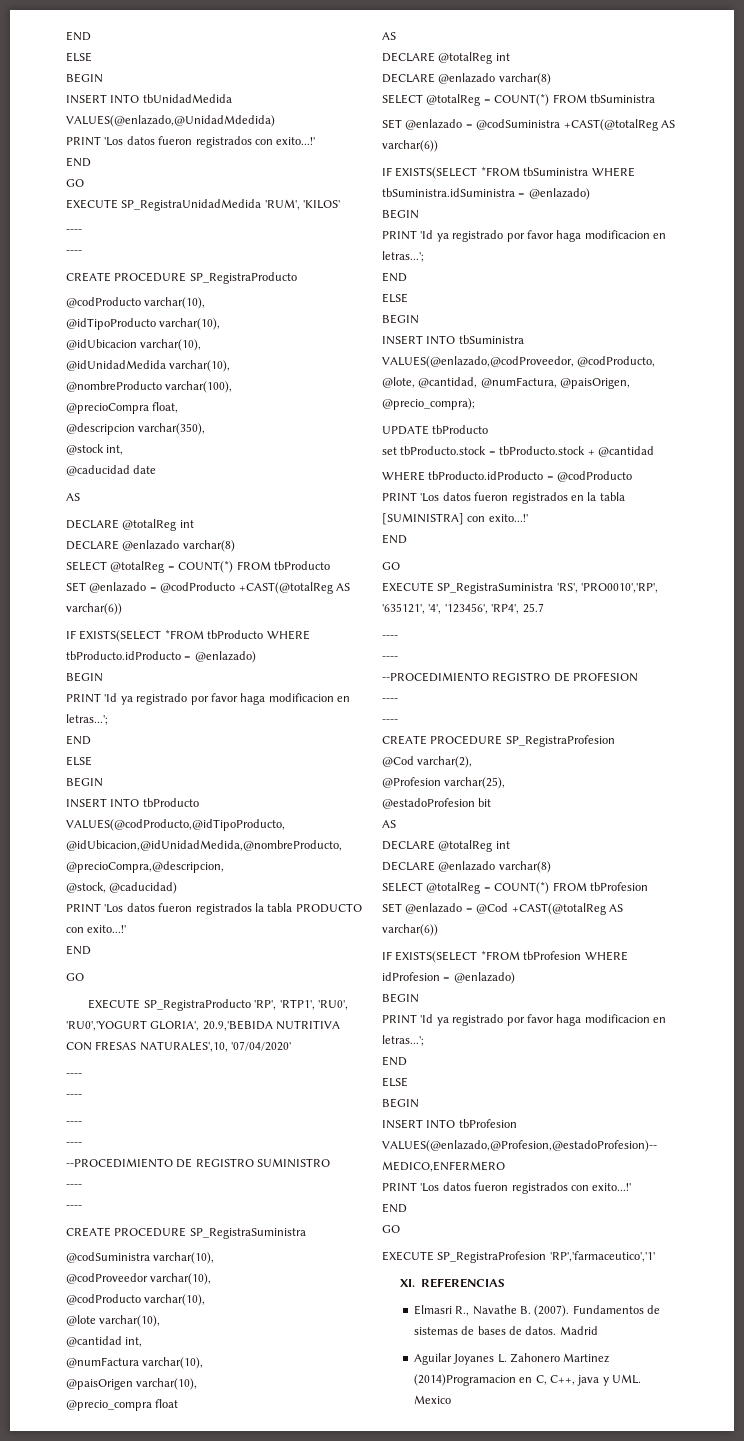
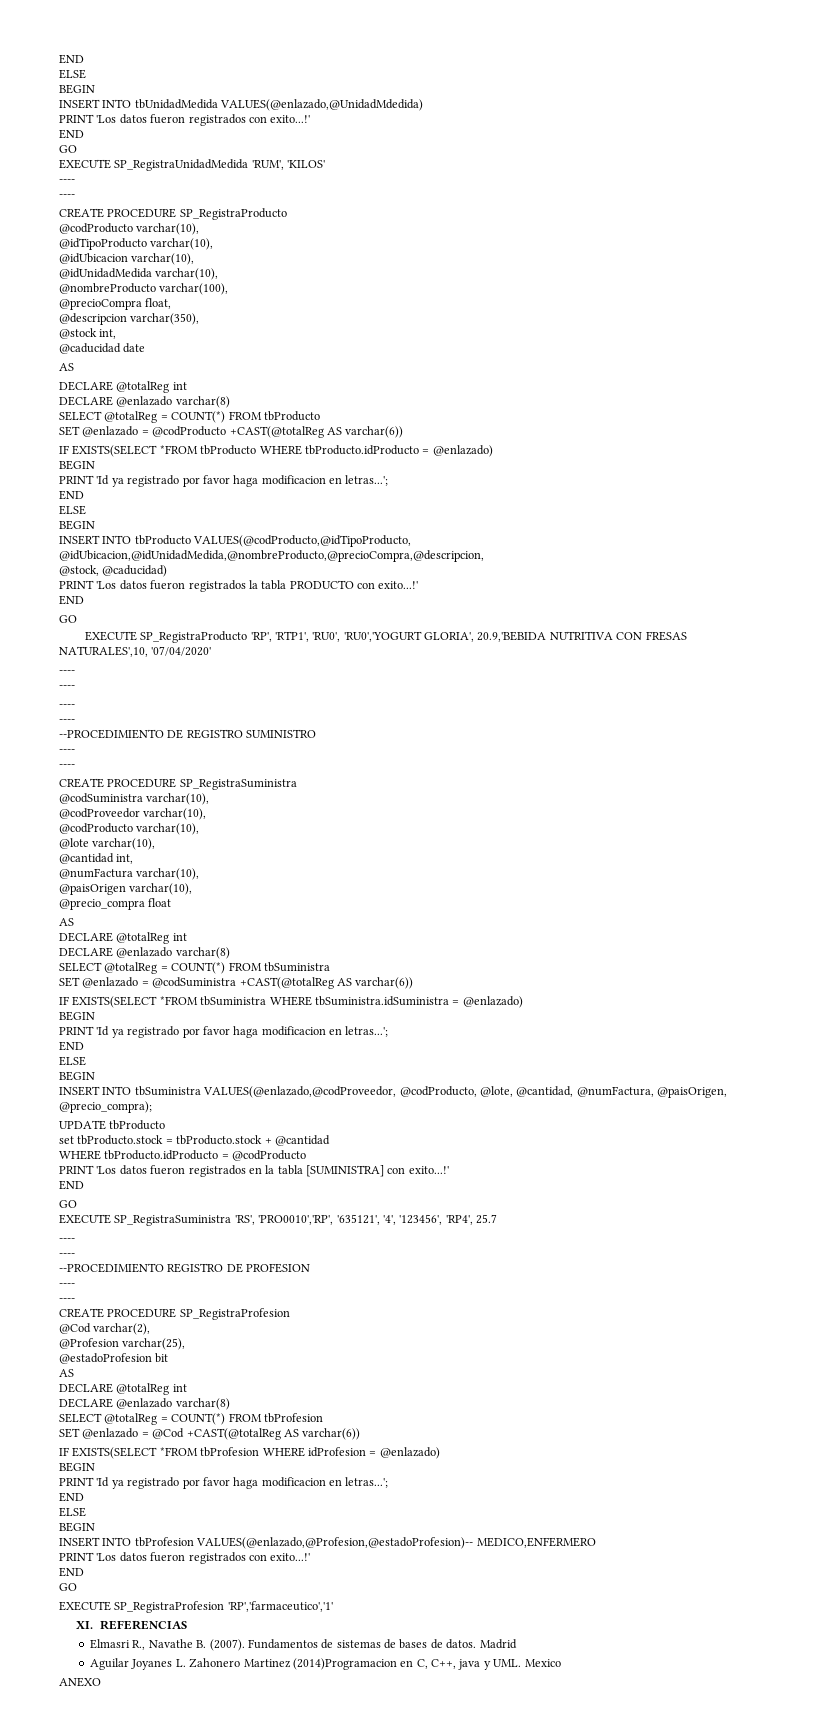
+ ANEXO

